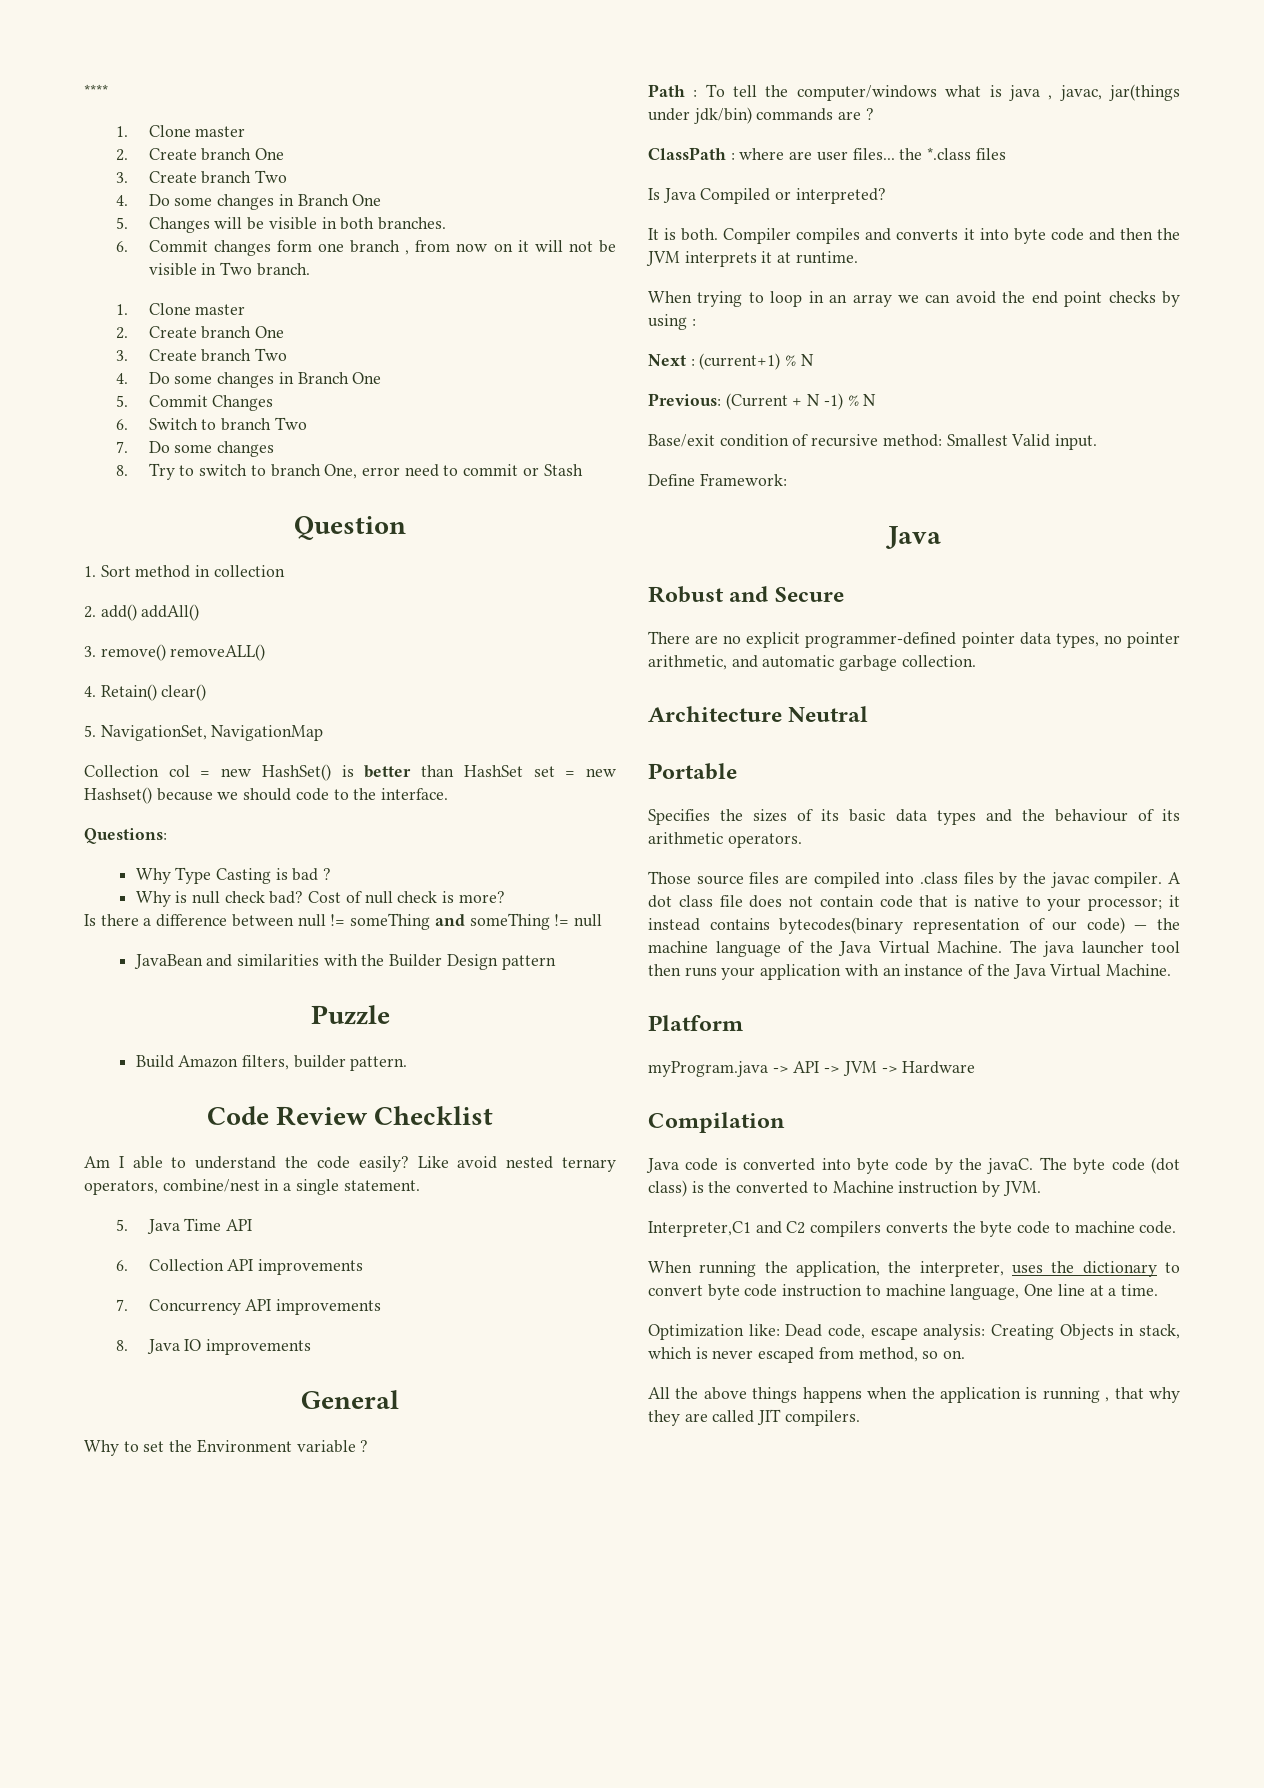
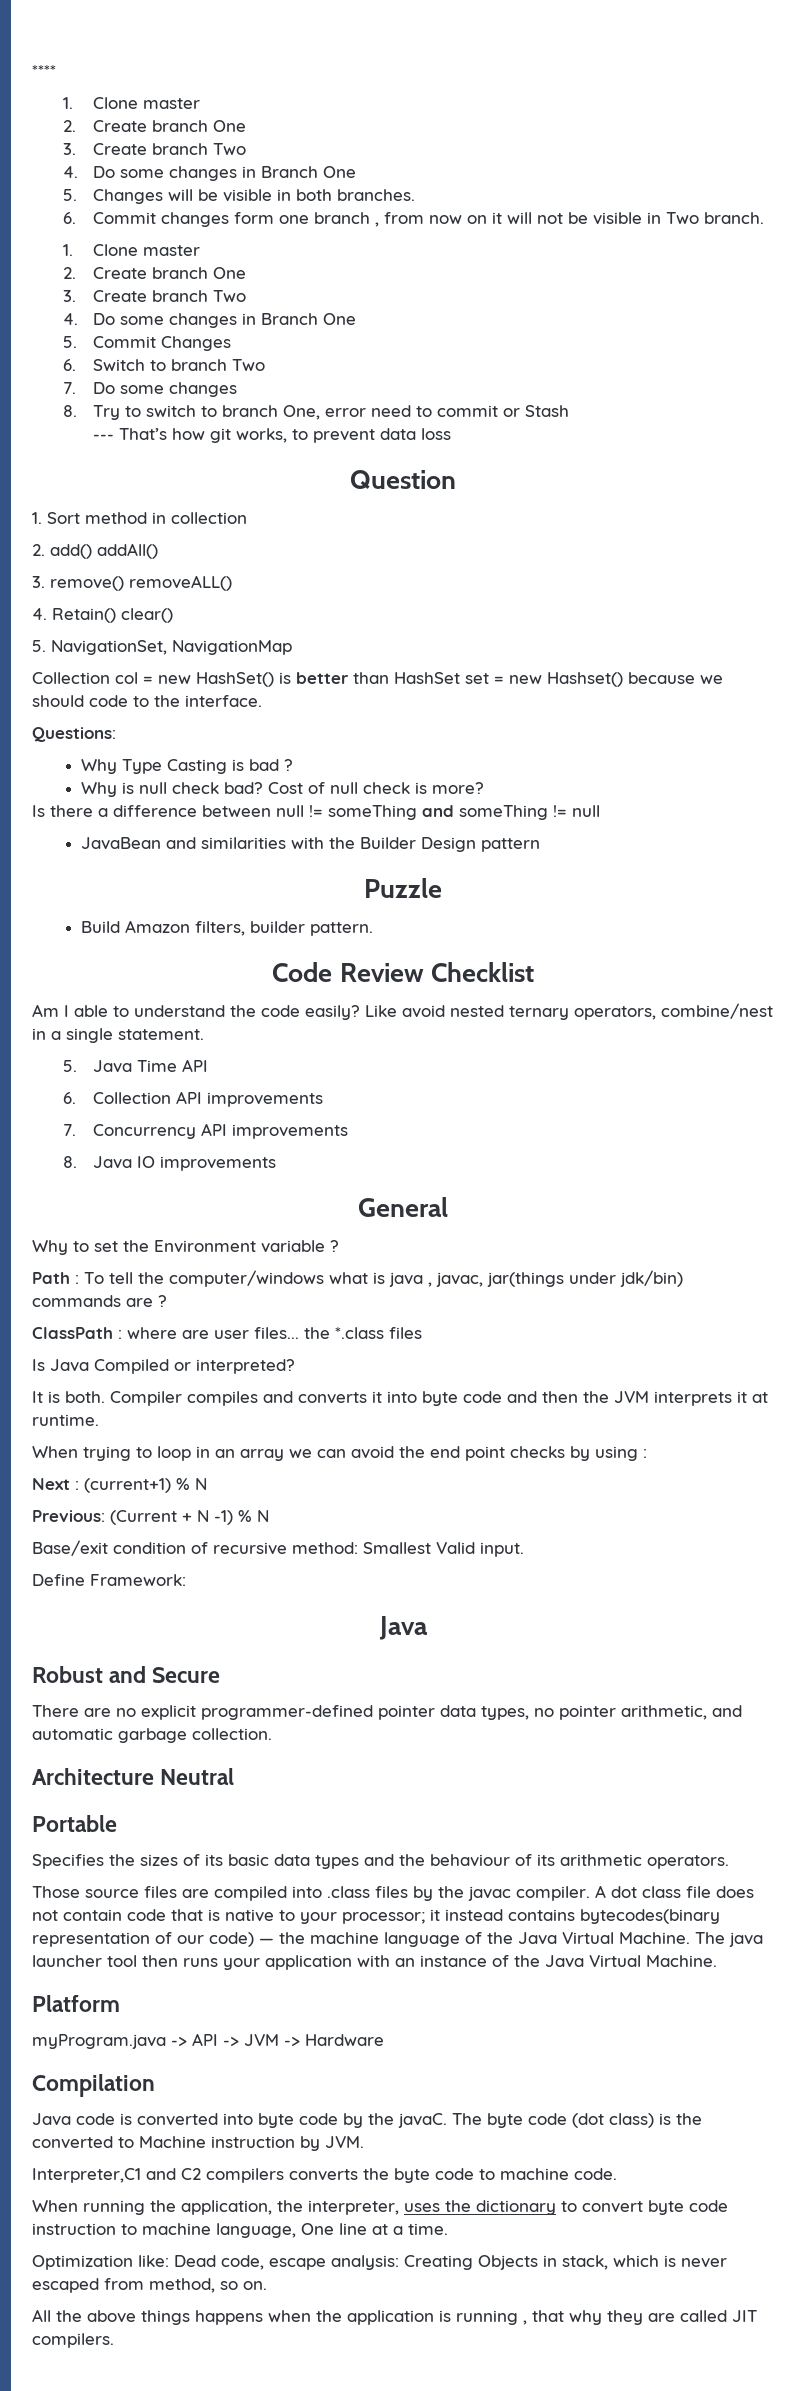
+ --- That’s how git works, to prevent data loss

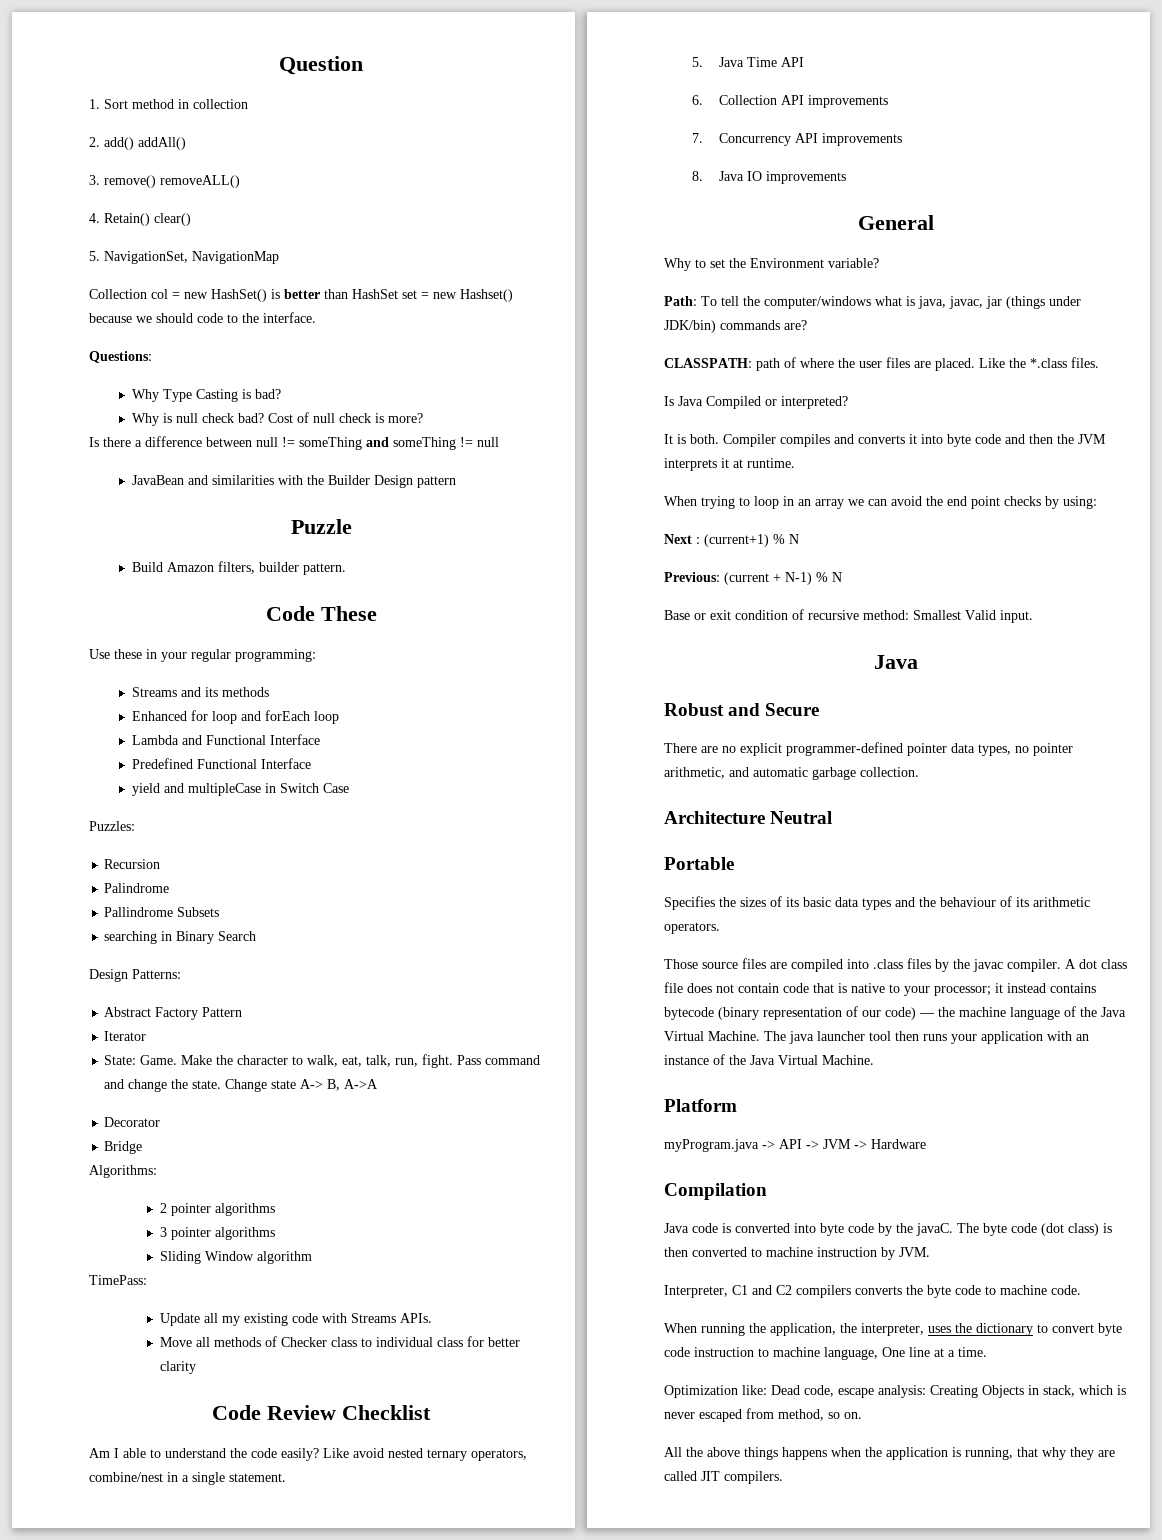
- ****
- 1. Clone master
- 2. Create branch One
- 3. Create branch Two
- 4. Do some changes in Branch One
- 5. Changes will be visible in both branches.
- 6. Commit changes form one branch , from now on it will not be visible in Two branch.
- 1. Clone master
- 2. Create branch One
- 3. Create branch Two
- 4. Do some changes in Branch One
- 5. Commit Changes
- 6. Switch to branch Two
- 7. Do some changes
- 8. Try to switch to branch One, error need to commit or Stash
- --- That’s how git works, to prevent data loss
- Why Type Casting is bad ?
+ Why Type Casting is bad?
+ Code These
+ Use these in your regular programming:
+ Streams and its methods
+ Enhanced for loop and forEach loop
+ Lambda and Functional Interface
+ Predefined Functional Interface
+ yield and multipleCase in Switch Case
+ Puzzles:
+ Recursion
+ Palindrome
+ Pallindrome Subsets
+ searching in Binary Search
+ Design Patterns:
+ Abstract Factory Pattern
+ Iterator
+ State: Game. Make the character to walk, eat, talk, run, fight. Pass command and change the state. Change state A-> B, A->A
+ Decorator
+ Bridge
+ Algorithms:
+ 2 pointer algorithms
+ 3 pointer algorithms
+ Sliding Window algorithm
+ TimePass:
+ Update all my existing code with Streams APIs.
+ Move all methods of Checker class to individual class for better clarity
- Why to set the Environment variable ?
- Path : To tell the computer/windows what is java , javac, jar(things under jdk/bin) commands are ?
- ClassPath : where are user files... the *.class files
+ Why to set the Environment variable?
+ Path: To tell the computer/windows what is java, javac, jar (things under JDK/bin) commands are?
+ CLASSPATH: path of where the user files are placed. Like the *.class files.
- When trying to loop in an array we can avoid the end point checks by using :
+ When trying to loop in an array we can avoid the end point checks by using:
- Previous: (Current + N -1) % N
- Base/exit condition of recursive method: Smallest Valid input.
+ Previous: (current + N-1) % N
+ Base or exit condition of recursive method: Smallest Valid input.
- Define Framework:
- A dot class file does not contain code that is native to your processor; it instead contains bytecodes(binary representation of our code) — the machine language of the Java Virtual Machine.
+ A dot class file does not contain code that is native to your processor; it instead contains bytecode (binary representation of our code) — the machine language of the Java Virtual Machine.
- The byte code (dot class) is the converted to Machine instruction by JVM.
+ The byte code (dot class) is then converted to machine instruction by JVM.
- Interpreter,C1 and C2 compilers converts the byte code to machine code.
+ Interpreter, C1 and C2 compilers converts the byte code to machine code.
- All the above things happens when the application is running , that why they are called JIT compilers.
+ All the above things happens when the application is running, that why they are called JIT compilers.

